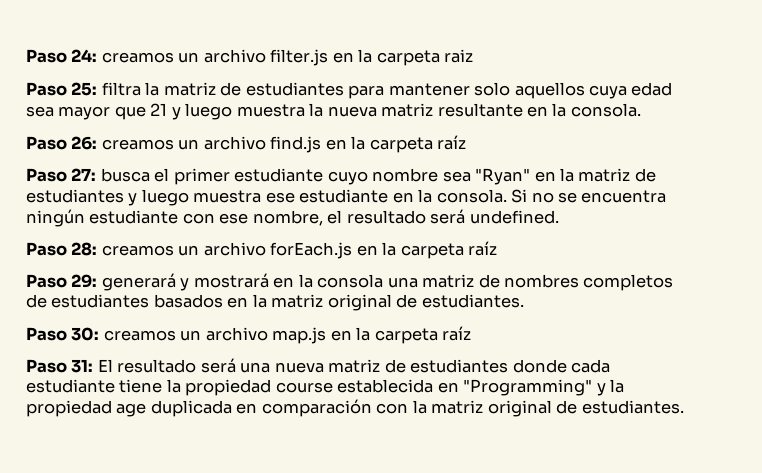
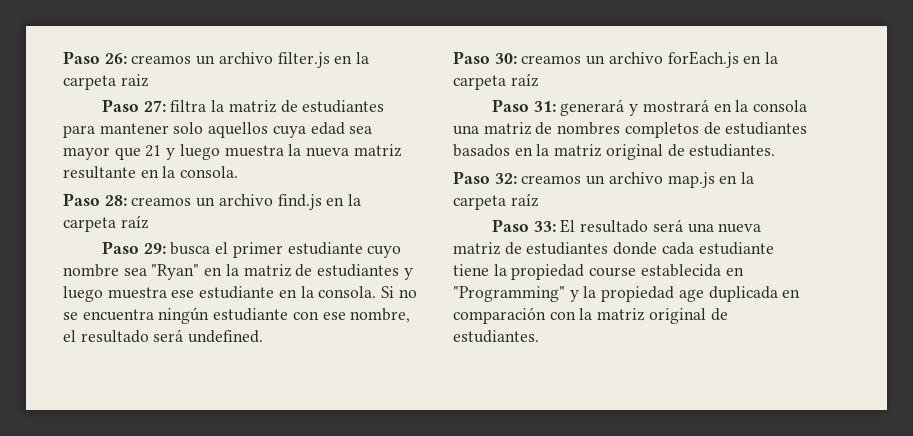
- Paso 24: creamos un archivo filter.js en la carpeta raiz
+ Paso 26: creamos un archivo filter.js en la carpeta raiz
- Paso 25: filtra la matriz de estudiantes para mantener solo aquellos cuya edad sea mayor que 21 y luego muestra la nueva matriz resultante en la consola.
+ Paso 27: filtra la matriz de estudiantes para mantener solo aquellos cuya edad sea mayor que 21 y luego muestra la nueva matriz resultante en la consola.
- Paso 26: creamos un archivo find.js en la carpeta raíz
+ Paso 28: creamos un archivo find.js en la carpeta raíz
- Paso 27: busca el primer estudiante cuyo nombre sea "Ryan" en la matriz de estudiantes y luego muestra ese estudiante en la consola.
+ Paso 29: busca el primer estudiante cuyo nombre sea "Ryan" en la matriz de estudiantes y luego muestra ese estudiante en la consola.
- Paso 28: creamos un archivo forEach.js en la carpeta raíz
+ Paso 30: creamos un archivo forEach.js en la carpeta raíz
- Paso 29: generará y mostrará en la consola una matriz de nombres completos de estudiantes basados en la matriz original de estudiantes.
+ Paso 31: generará y mostrará en la consola una matriz de nombres completos de estudiantes basados en la matriz original de estudiantes.
- Paso 30: creamos un archivo map.js en la carpeta raíz
+ Paso 32: creamos un archivo map.js en la carpeta raíz
- Paso 31: El resultado será una nueva matriz de estudiantes donde cada estudiante tiene la propiedad course establecida en "Programming" y la propiedad age duplicada en comparación con la matriz original de estudiantes.
+ Paso 33: El resultado será una nueva matriz de estudiantes donde cada estudiante tiene la propiedad course establecida en "Programming" y la propiedad age duplicada en comparación con la matriz original de estudiantes.

